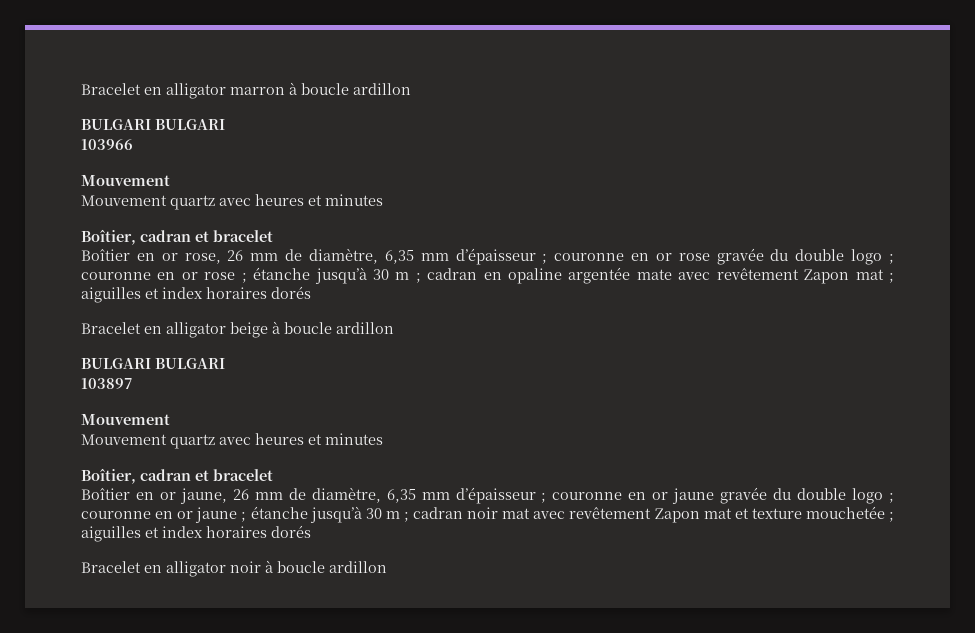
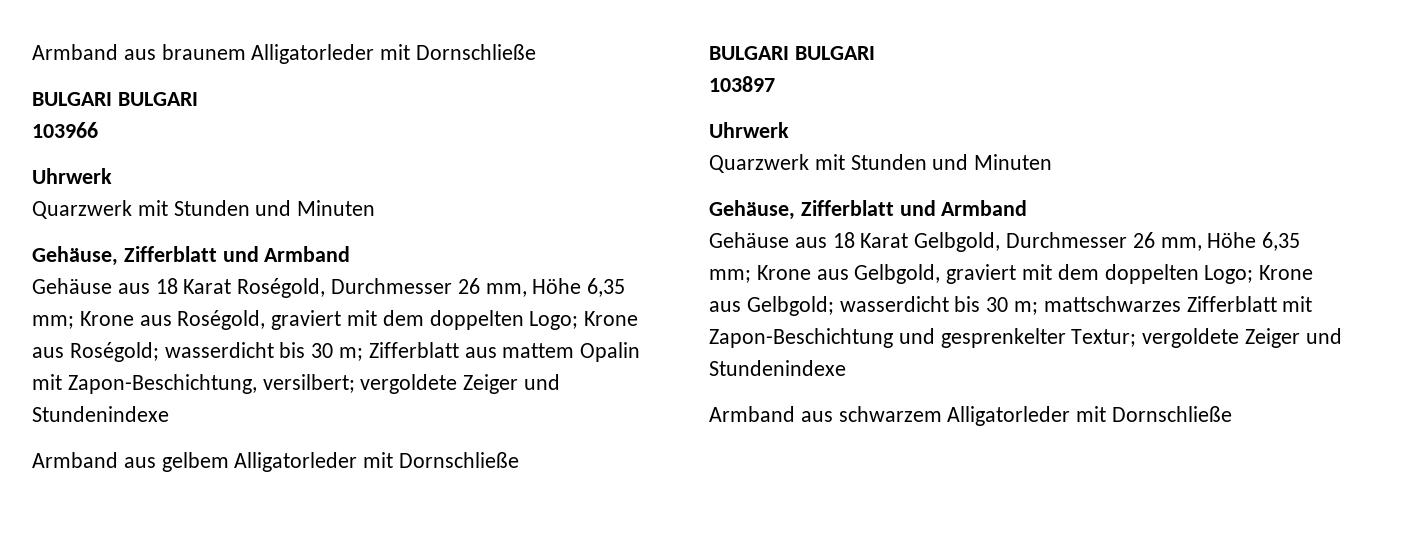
- Bracelet en alligator marron à boucle ardillon
+ Armband aus braunem Alligatorleder mit Dornschließe
  BULGARI BULGARI
  103966
- Mouvement
- Mouvement quartz avec heures et minutes
- Boîtier, cadran et bracelet
- Boîtier en or rose, 26 mm de diamètre, 6,35 mm d’épaisseur ; couronne en or rose gravée du double logo ; couronne en or rose ; étanche jusqu’à 30 m ; cadran en opaline argentée mate avec revêtement Zapon mat ; aiguilles et index horaires dorés
- Bracelet en alligator beige à boucle ardillon
+ Uhrwerk
+ Quarzwerk mit Stunden und Minuten
+ Gehäuse, Zifferblatt und Armband
+ Gehäuse aus 18 Karat Roségold, Durchmesser 26 mm, Höhe 6,35 mm; Krone aus Roségold, graviert mit dem doppelten Logo; Krone aus Roségold; wasserdicht bis 30 m; Zifferblatt aus mattem Opalin mit Zapon-Beschichtung, versilbert; vergoldete Zeiger und Stundenindexe
+ Armband aus gelbem Alligatorleder mit Dornschließe
  BULGARI BULGARI
  103897
- Mouvement
- Mouvement quartz avec heures et minutes
- Boîtier, cadran et bracelet
- Boîtier en or jaune, 26 mm de diamètre, 6,35 mm d’épaisseur ; couronne en or jaune gravée du double logo ; couronne en or jaune ; étanche jusqu’à 30 m ; cadran noir mat avec revêtement Zapon mat et texture mouchetée ; aiguilles et index horaires dorés
- Bracelet en alligator noir à boucle ardillon
+ Uhrwerk
+ Quarzwerk mit Stunden und Minuten
+ Gehäuse, Zifferblatt und Armband
+ Gehäuse aus 18 Karat Gelbgold, Durchmesser 26 mm, Höhe 6,35 mm; Krone aus Gelbgold, graviert mit dem doppelten Logo; Krone aus Gelbgold; wasserdicht bis 30 m; mattschwarzes Zifferblatt mit Zapon-Beschichtung und gesprenkelter Textur; vergoldete Zeiger und Stundenindexe
+ Armband aus schwarzem Alligatorleder mit Dornschließe

